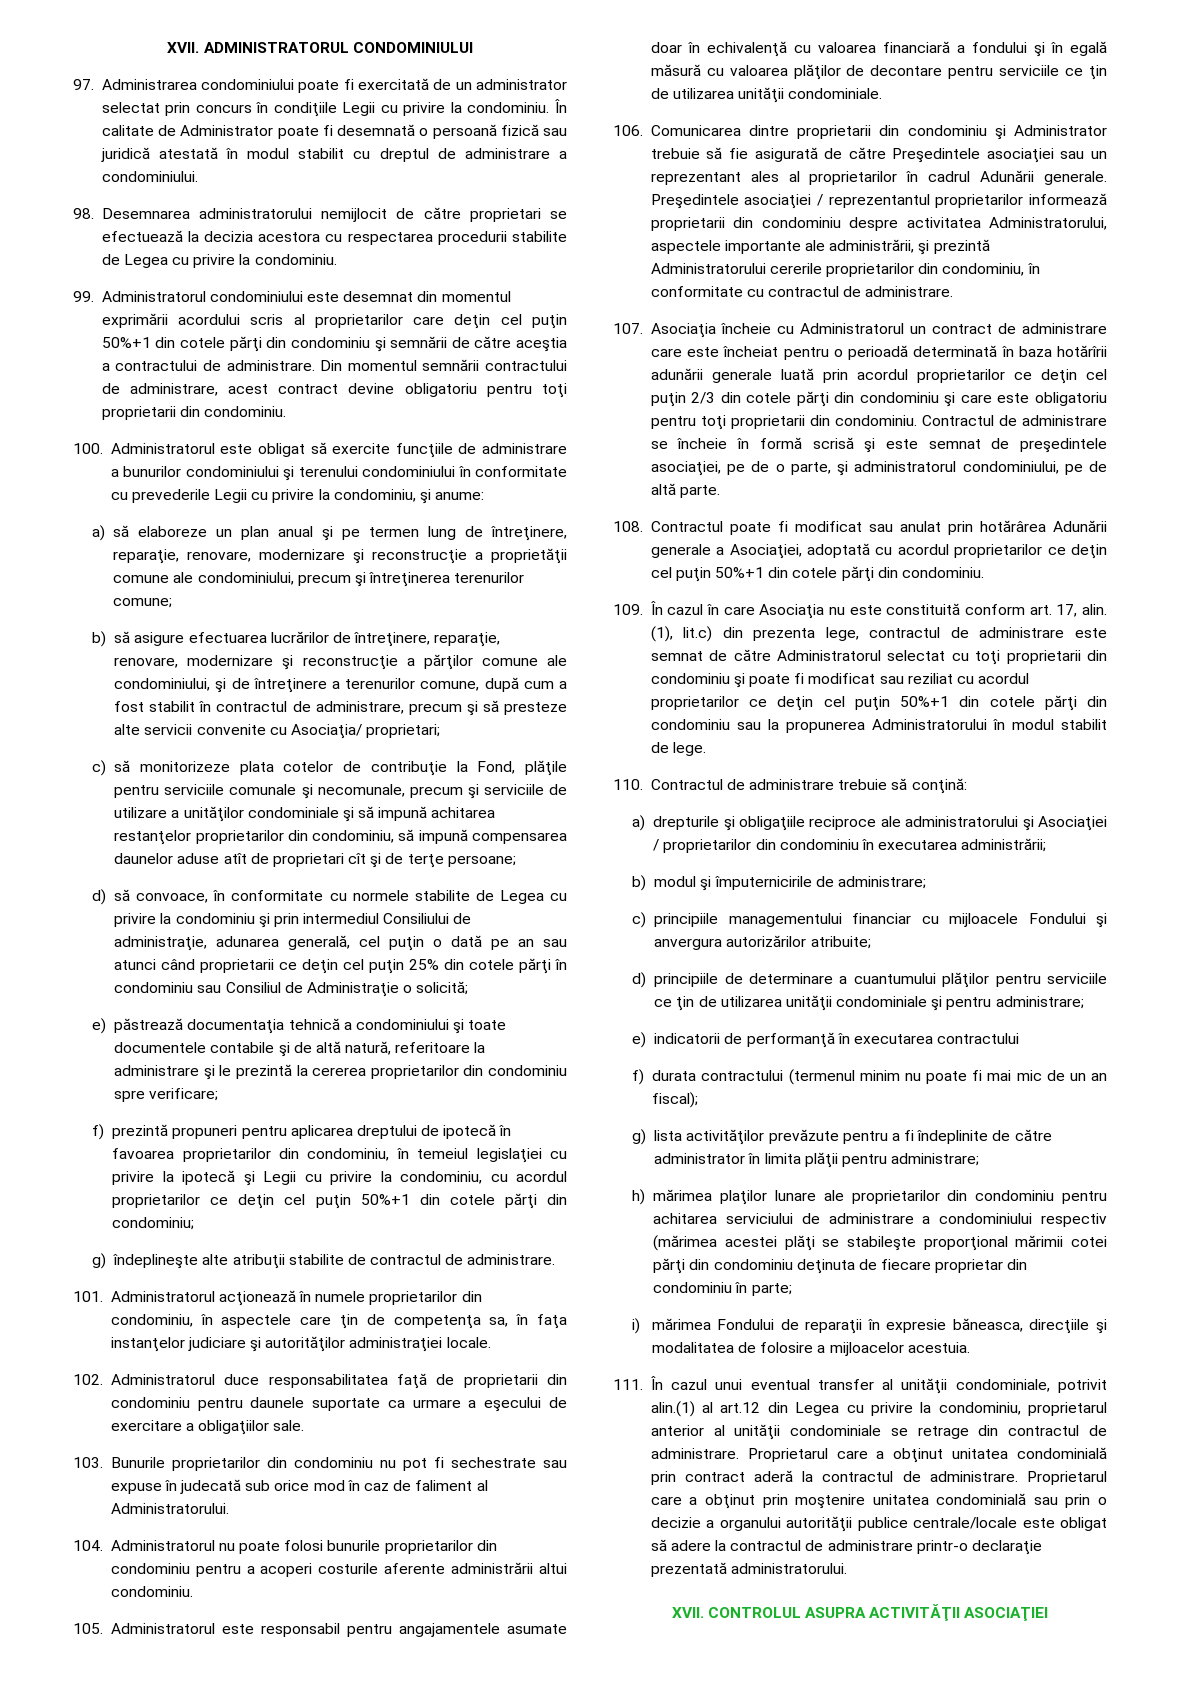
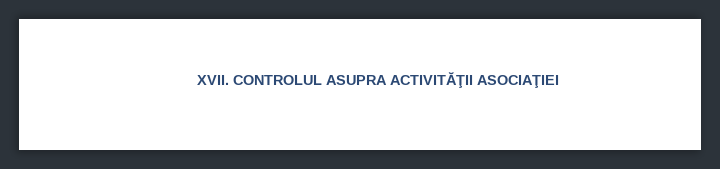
- XVII. ADMINISTRATORUL CONDOMINIULUI
- 97. Administrarea condominiului poate fi exercitată de un administrator selectat prin concurs în condiţiile Legii cu privire la condominiu. În calitate de Administrator poate fi desemnată o persoană fizică sau juridică atestată în modul stabilit cu dreptul de administrare a condominiului.
- 98. Desemnarea administratorului nemijlocit de către proprietari se efectuează la decizia acestora cu respectarea procedurii stabilite de Legea cu privire la condominiu.
- 99. Administratorul condominiului este desemnat din momentul exprimării acordului scris al proprietarilor care deţin cel puţin 50%+1 din cotele părţi din condominiu şi semnării de către aceştia a contractului de administrare. Din momentul semnării contractului de administrare, acest contract devine obligatoriu pentru toţi proprietarii din condominiu.
- 100. Administratorul este obligat să exercite funcţiile de administrare a bunurilor condominiului şi terenului condominiului în conformitate cu prevederile Legii cu privire la condominiu, şi anume:
- a) să elaboreze un plan anual şi pe termen lung de întreţinere, reparaţie, renovare, modernizare şi reconstrucţie a proprietăţii comune ale condominiului, precum şi întreţinerea terenurilor comune;
- b) să asigure efectuarea lucrărilor de întreţinere, reparaţie, renovare, modernizare şi reconstrucţie a părţilor comune ale condominiului, şi de întreţinere a terenurilor comune, după cum a fost stabilit în contractul de administrare, precum şi să presteze alte servicii convenite cu Asociaţia/ proprietari;
- c) să monitorizeze plata cotelor de contribuţie la Fond, plăţile pentru serviciile comunale şi necomunale, precum şi serviciile de utilizare a unităţilor condominiale şi să impună achitarea restanţelor proprietarilor din condominiu, să impună compensarea daunelor aduse atît de proprietari cît şi de terţe persoane;
- d) să convoace, în conformitate cu normele stabilite de Legea cu privire la condominiu şi prin intermediul Consiliului de administraţie, adunarea generală, cel puţin o dată pe an sau atunci când proprietarii ce deţin cel puţin 25% din cotele părţi în condominiu sau Consiliul de Administraţie o solicită;
- e) păstrează documentaţia tehnică a condominiului şi toate documentele contabile şi de altă natură, referitoare la administrare şi le prezintă la cererea proprietarilor din condominiu spre verificare;
- f) prezintă propuneri pentru aplicarea dreptului de ipotecă în favoarea proprietarilor din condominiu, în temeiul legislaţiei cu privire la ipotecă şi Legii cu privire la condominiu, cu acordul proprietarilor ce deţin cel puţin 50%+1 din cotele părţi din condominiu;
- g) îndeplineşte alte atribuţii stabilite de contractul de administrare.
- 101. Administratorul acţionează în numele proprietarilor din condominiu, în aspectele care ţin de competenţa sa, în faţa instanţelor judiciare şi autorităţilor administraţiei locale.
- 102. Administratorul duce responsabilitatea faţă de proprietarii din condominiu pentru daunele suportate ca urmare a eşecului de exercitare a obligaţiilor sale.
- 103. Bunurile proprietarilor din condominiu nu pot fi sechestrate sau expuse în judecată sub orice mod în caz de faliment al Administratorului.
- 104. Administratorul nu poate folosi bunurile proprietarilor din condominiu pentru a acoperi costurile aferente administrării altui condominiu.
- 105. Administratorul este responsabil pentru angajamentele asumate doar în echivalenţă cu valoarea financiară a fondului şi în egală măsură cu valoarea plăţilor de decontare pentru serviciile ce ţin de utilizarea unităţii condominiale.
- 106. Comunicarea dintre proprietarii din condominiu şi Administrator trebuie să fie asigurată de către Preşedintele asociaţiei sau un reprezentant ales al proprietarilor în cadrul Adunării generale. Preşedintele asociaţiei / reprezentantul proprietarilor informează proprietarii din condominiu despre activitatea Administratorului, aspectele importante ale administrării, şi prezintă Administratorului cererile proprietarilor din condominiu, în conformitate cu contractul de administrare.
- 107. Asociaţia încheie cu Administratorul un contract de administrare care este încheiat pentru o perioadă determinată în baza hotărîrii adunării generale luată prin acordul proprietarilor ce deţin cel puţin 2/3 din cotele părţi din condominiu şi care este obligatoriu pentru toţi proprietarii din condominiu. Contractul de administrare se încheie în formă scrisă şi este semnat de preşedintele asociaţiei, pe de o parte, şi administratorul condominiului, pe de altă parte.
- 108. Contractul poate fi modificat sau anulat prin hotărârea Adunării generale a Asociaţiei, adoptată cu acordul proprietarilor ce deţin cel puţin 50%+1 din cotele părţi din condominiu.
- 109. În cazul în care Asociaţia nu este constituită conform art. 17, alin. (1), lit.c) din prezenta lege, contractul de administrare este semnat de către Administratorul selectat cu toţi proprietarii din condominiu şi poate fi modificat sau reziliat cu acordul proprietarilor ce deţin cel puţin 50%+1 din cotele părţi din condominiu sau la propunerea Administratorului în modul stabilit de lege.
- 110. Contractul de administrare trebuie să conţină:
- a) drepturile şi obligaţiile reciproce ale administratorului şi Asociaţiei / proprietarilor din condominiu în executarea administrării;
- b) modul şi împuternicirile de administrare;
- c) principiile managementului financiar cu mijloacele Fondului şi anvergura autorizărilor atribuite;
- d) principiile de determinare a cuantumului plăţilor pentru serviciile ce ţin de utilizarea unităţii condominiale şi pentru administrare;
- e) indicatorii de performanţă în executarea contractului
- f) durata contractului (termenul minim nu poate fi mai mic de un an fiscal);
- g) lista activităţilor prevăzute pentru a fi îndeplinite de către administrator în limita plăţii pentru administrare;
- h) mărimea plaţilor lunare ale proprietarilor din condominiu pentru achitarea serviciului de administrare a condominiului respectiv (mărimea acestei plăţi se stabileşte proporţional mărimii cotei părţi din condominiu deţinuta de fiecare proprietar din condominiu în parte;
- i) mărimea Fondului de reparaţii în expresie băneasca, direcţiile şi modalitatea de folosire a mijloacelor acestuia.
- 111. În cazul unui eventual transfer al unităţii condominiale, potrivit alin.(1) al art.12 din Legea cu privire la condominiu, proprietarul anterior al unităţii condominiale se retrage din contractul de administrare. Proprietarul care a obţinut unitatea condominială prin contract aderă la contractul de administrare. Proprietarul care a obţinut prin moştenire unitatea condominială sau prin o decizie a organului autorităţii publice centrale/locale este obligat să adere la contractul de administrare printr-o declaraţie prezentată administratorului.

